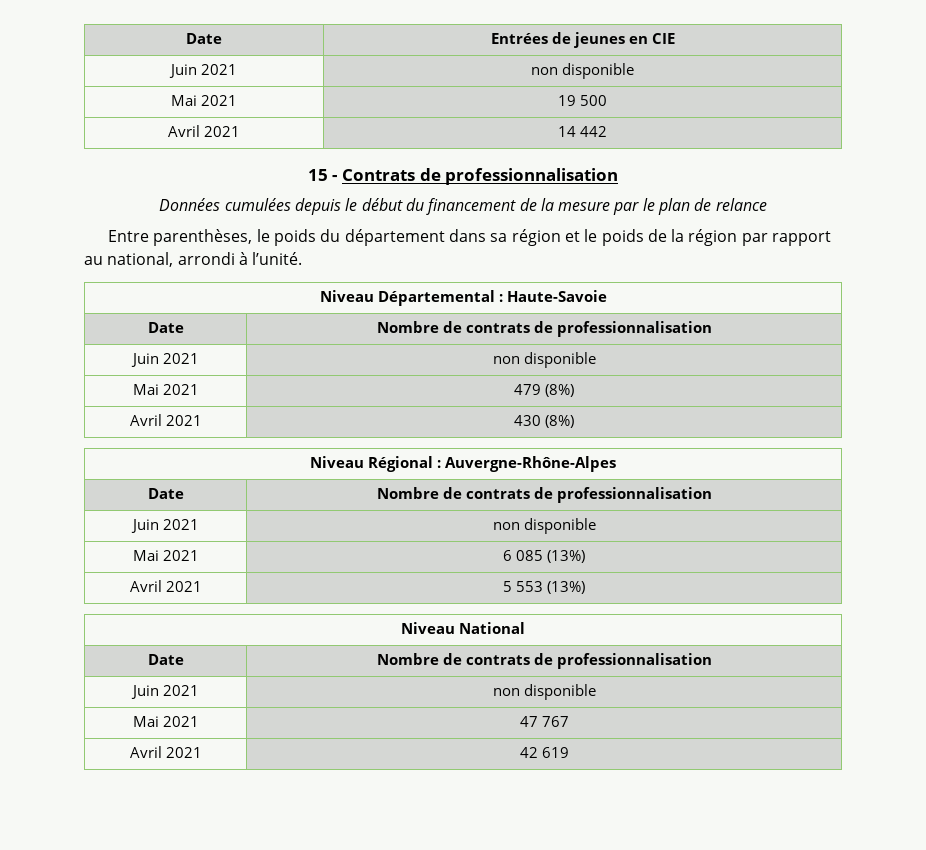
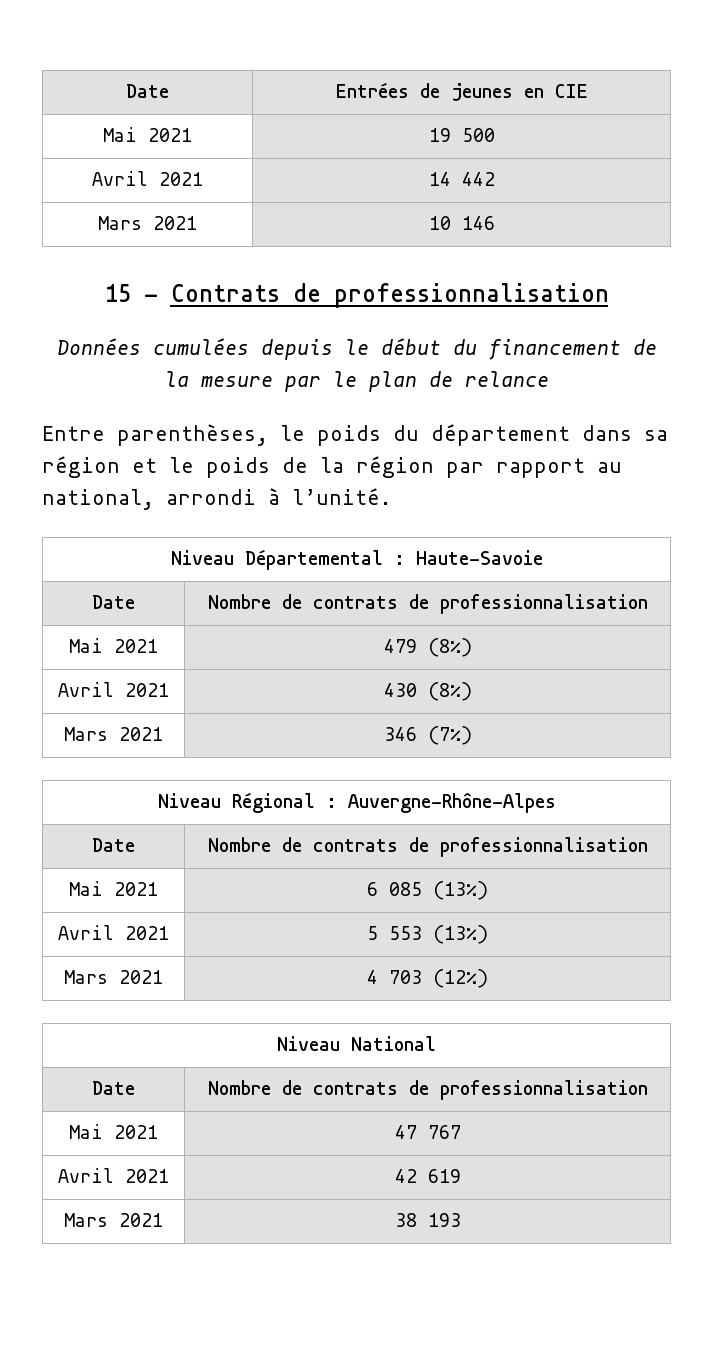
  Date | Entrées de jeunes en CIE
- Juin 2021 | non disponible
+ Mars 2021 | 10 146
  Niveau Départemental : Haute-Savoie
  Date | Nombre de contrats de professionnalisation
- Juin 2021 | non disponible
+ Mars 2021 | 346 (7%)
  Niveau Régional : Auvergne-Rhône-Alpes
  Date | Nombre de contrats de professionnalisation
- Juin 2021 | non disponible
+ Mars 2021 | 4 703 (12%)
  Niveau National
  Date | Nombre de contrats de professionnalisation
- Juin 2021 | non disponible
+ Mars 2021 | 38 193

